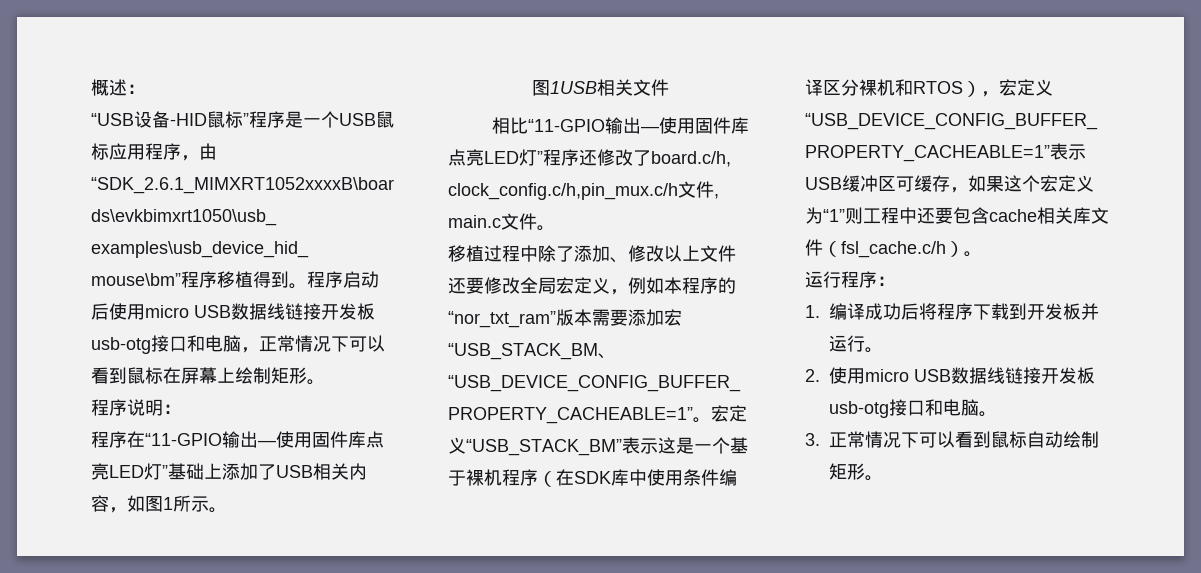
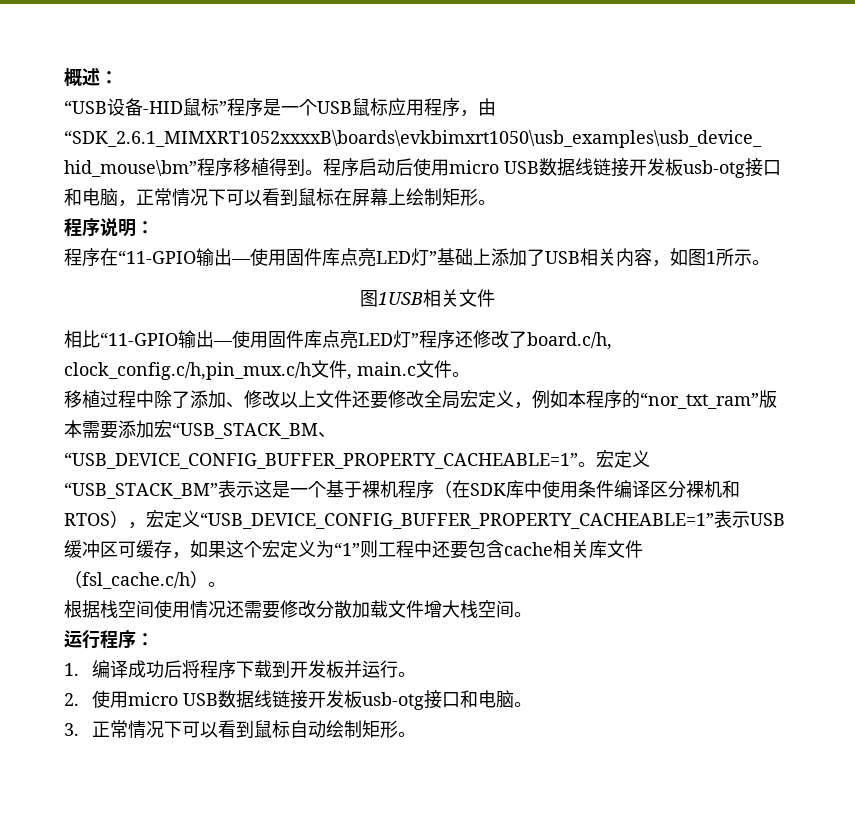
+ 根据栈空间使用情况还需要修改分散加载文件增大栈空间。

